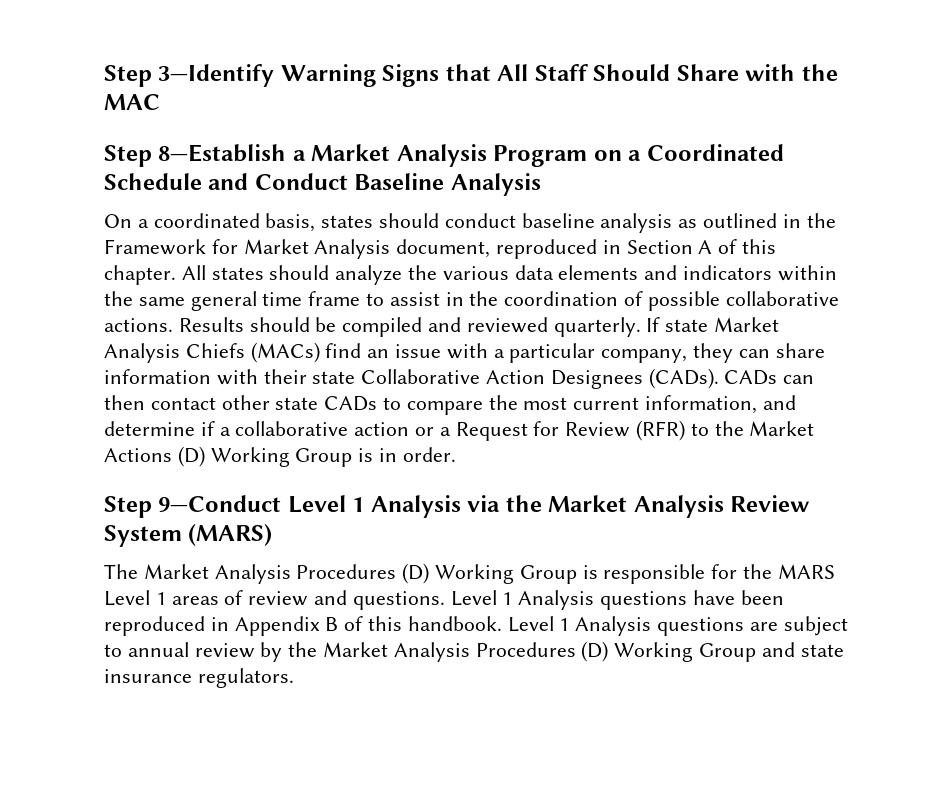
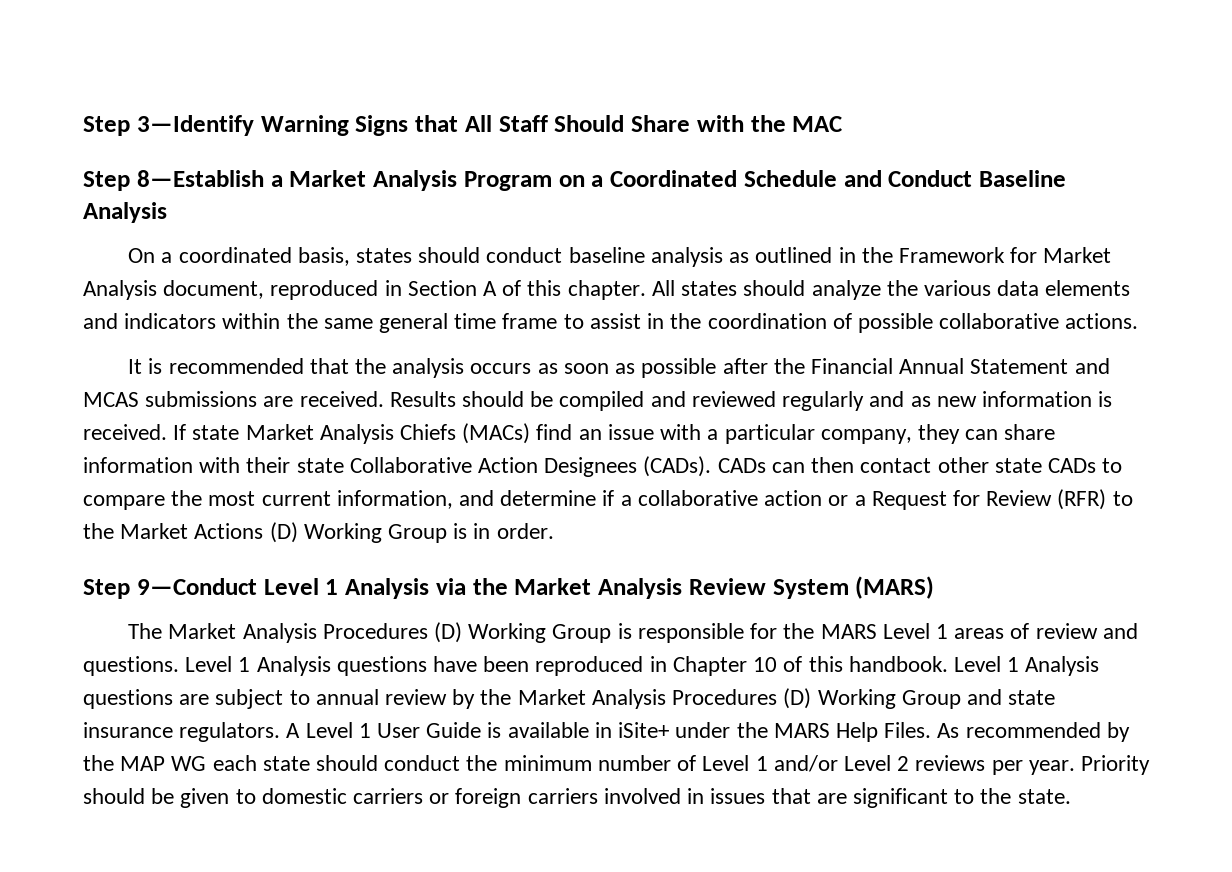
- All states should analyze the various data elements and indicators within the same general time frame to assist in the coordination of possible collaborative actions. Results should be compiled and reviewed quarterly.
+ All states should analyze the various data elements and indicators within the same general time frame to assist in the coordination of possible collaborative actions.
+ It is recommended that the analysis occurs as soon as possible after the Financial Annual Statement and MCAS submissions are received. Results should be compiled and reviewed regularly and as new information is received.
- Level 1 Analysis questions have been reproduced in Appendix B of this handbook.
+ Level 1 Analysis questions have been reproduced in Chapter 10 of this handbook.
+ A Level 1 User Guide is available in iSite+ under the MARS Help Files. As recommended by the MAP WG each state should conduct the minimum number of Level 1 and/or Level 2 reviews per year. Priority should be given to domestic carriers or foreign carriers involved in issues that are significant to the state.

